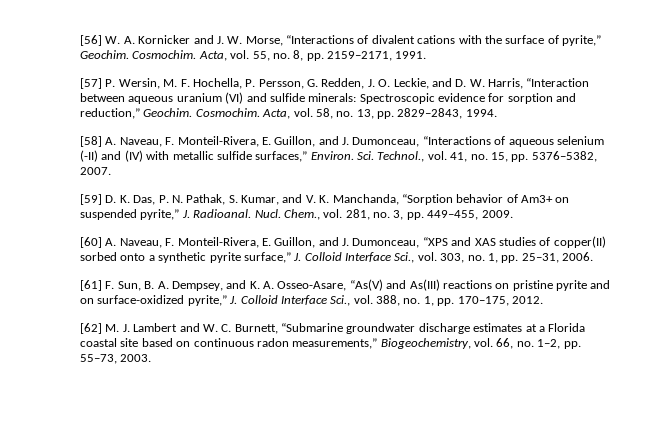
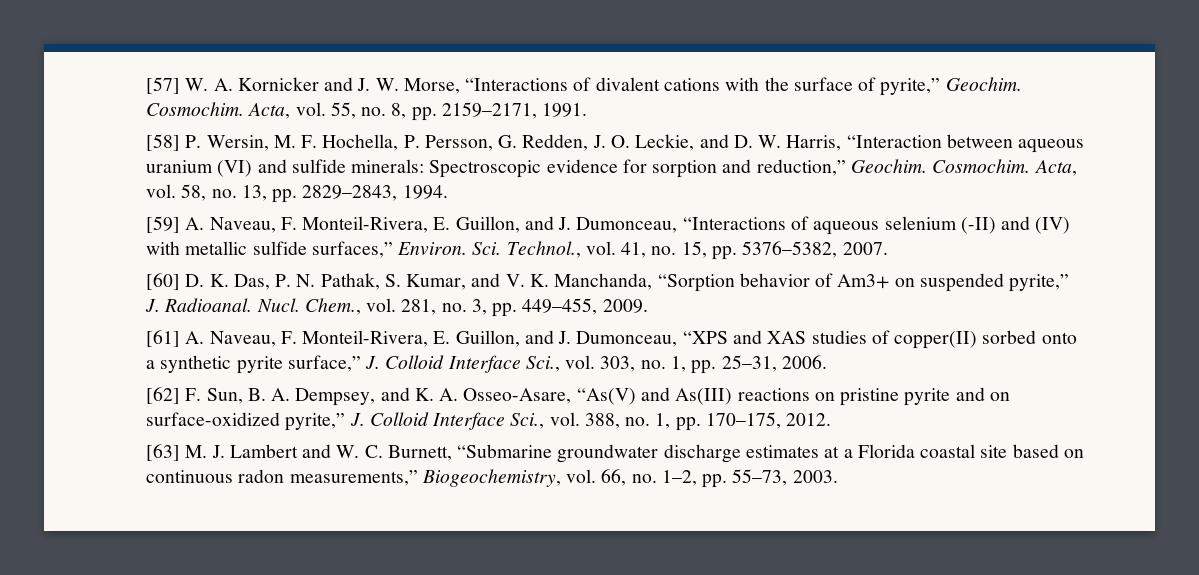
- [56] W. A. Kornicker and J. W. Morse, “Interactions of divalent cations with the surface of pyrite,” Geochim.
+ [57] W. A. Kornicker and J. W. Morse, “Interactions of divalent cations with the surface of pyrite,” Geochim.
- [57] P. Wersin, M. F. Hochella, P. Persson, G. Redden, J. O. Leckie, and D. W. Harris, “Interaction between aqueous uranium (VI) and sulfide minerals: Spectroscopic evidence for sorption and reduction,” Geochim.
+ [58] P. Wersin, M. F. Hochella, P. Persson, G. Redden, J. O. Leckie, and D. W. Harris, “Interaction between aqueous uranium (VI) and sulfide minerals: Spectroscopic evidence for sorption and reduction,” Geochim.
- [58] A. Naveau, F. Monteil-Rivera, E. Guillon, and J. Dumonceau, “Interactions of aqueous selenium (-II) and (IV) with metallic sulfide surfaces,” Environ.
+ [59] A. Naveau, F. Monteil-Rivera, E. Guillon, and J. Dumonceau, “Interactions of aqueous selenium (-II) and (IV) with metallic sulfide surfaces,” Environ.
- [59] D. K. Das, P. N. Pathak, S. Kumar, and V. K. Manchanda, “Sorption behavior of Am3+ on suspended pyrite,” J. Radioanal.
+ [60] D. K. Das, P. N. Pathak, S. Kumar, and V. K. Manchanda, “Sorption behavior of Am3+ on suspended pyrite,” J. Radioanal.
- [60] A. Naveau, F. Monteil-Rivera, E. Guillon, and J. Dumonceau, “XPS and XAS studies of copper(II) sorbed onto a synthetic pyrite surface,” J. Colloid Interface Sci., vol. 303, no. 1, pp. 25–31, 2006.
+ [61] A. Naveau, F. Monteil-Rivera, E. Guillon, and J. Dumonceau, “XPS and XAS studies of copper(II) sorbed onto a synthetic pyrite surface,” J. Colloid Interface Sci., vol. 303, no. 1, pp. 25–31, 2006.
- [61] F. Sun, B. A. Dempsey, and K. A. Osseo-Asare, “As(V) and As(III) reactions on pristine pyrite and on surface-oxidized pyrite,” J. Colloid Interface Sci., vol. 388, no. 1, pp. 170–175, 2012.
+ [62] F. Sun, B. A. Dempsey, and K. A. Osseo-Asare, “As(V) and As(III) reactions on pristine pyrite and on surface-oxidized pyrite,” J. Colloid Interface Sci., vol. 388, no. 1, pp. 170–175, 2012.
- [62] M. J. Lambert and W. C. Burnett, “Submarine groundwater discharge estimates at a Florida coastal site based on continuous radon measurements,” Biogeochemistry, vol. 66, no. 1–2, pp. 55–73, 2003.
+ [63] M. J. Lambert and W. C. Burnett, “Submarine groundwater discharge estimates at a Florida coastal site based on continuous radon measurements,” Biogeochemistry, vol. 66, no. 1–2, pp. 55–73, 2003.

